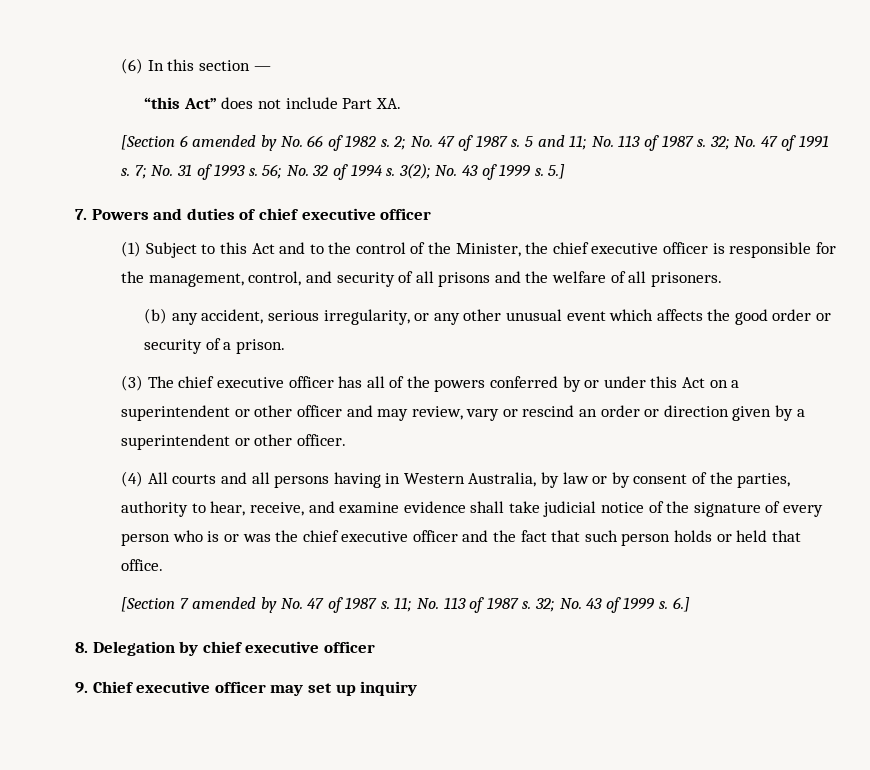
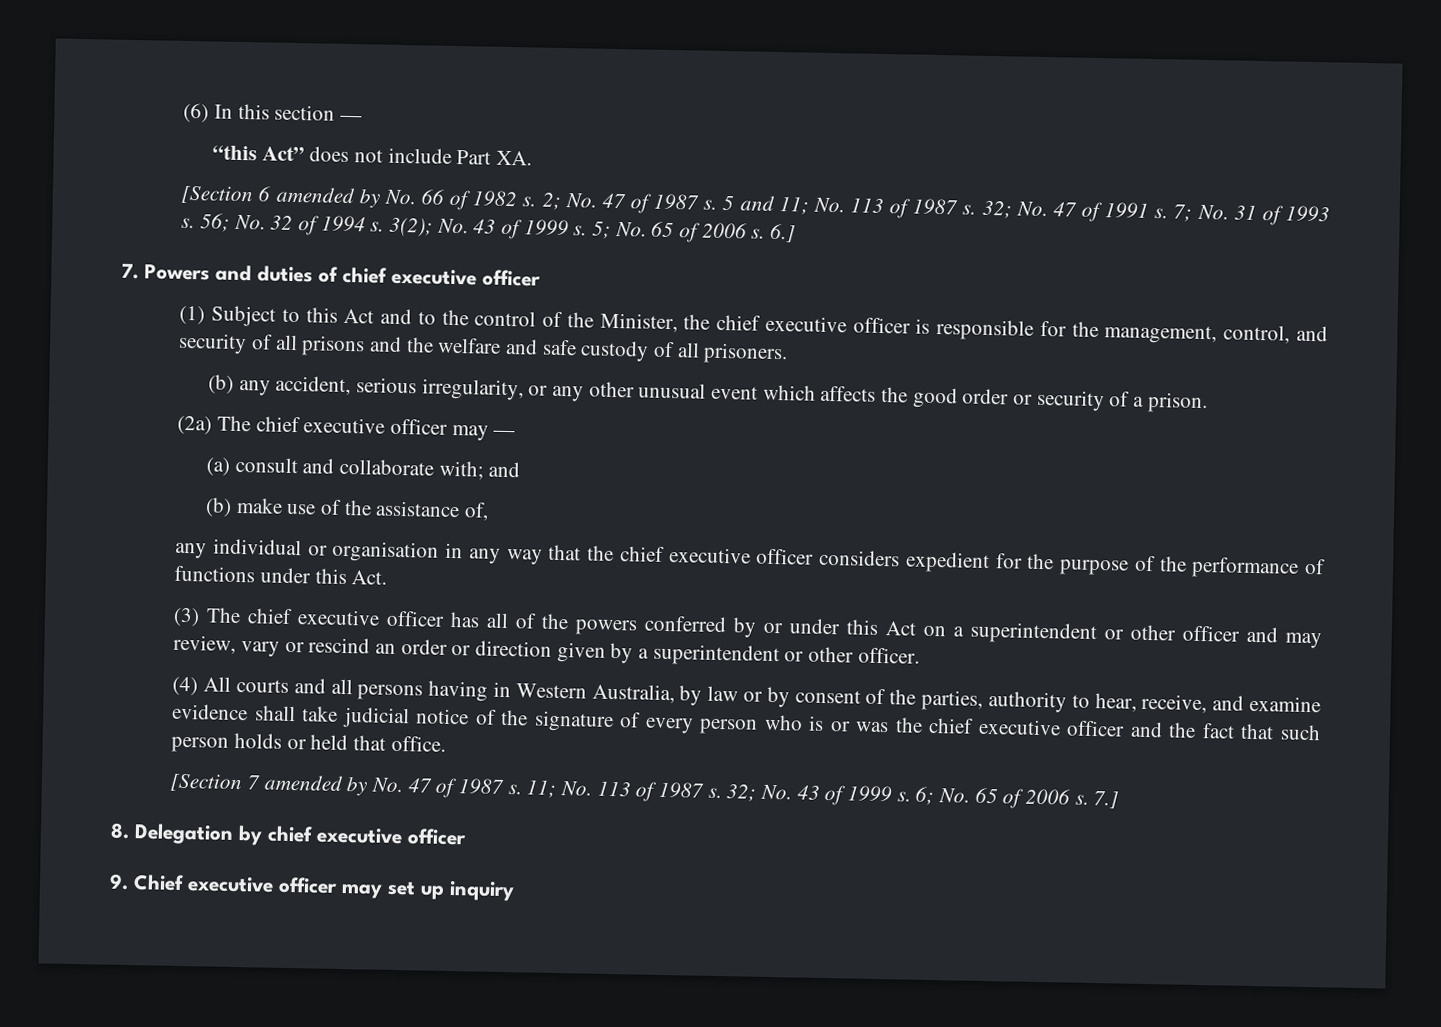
- 5.]
+ 5; No. 65 of 2006 s. 6.]
- (1) Subject to this Act and to the control of the Minister, the chief executive officer is responsible for the management, control, and security of all prisons and the welfare of all prisoners.
+ (1) Subject to this Act and to the control of the Minister, the chief executive officer is responsible for the management, control, and security of all prisons and the welfare and safe custody of all prisoners.
+ (2a) The chief executive officer may —
+ (a) consult and collaborate with; and
+ (b) make use of the assistance of,
+ any individual or organisation in any way that the chief executive officer considers expedient for the purpose of the performance of functions under this Act.
- 6.]
+ 6; No. 65 of 2006 s. 7.]

